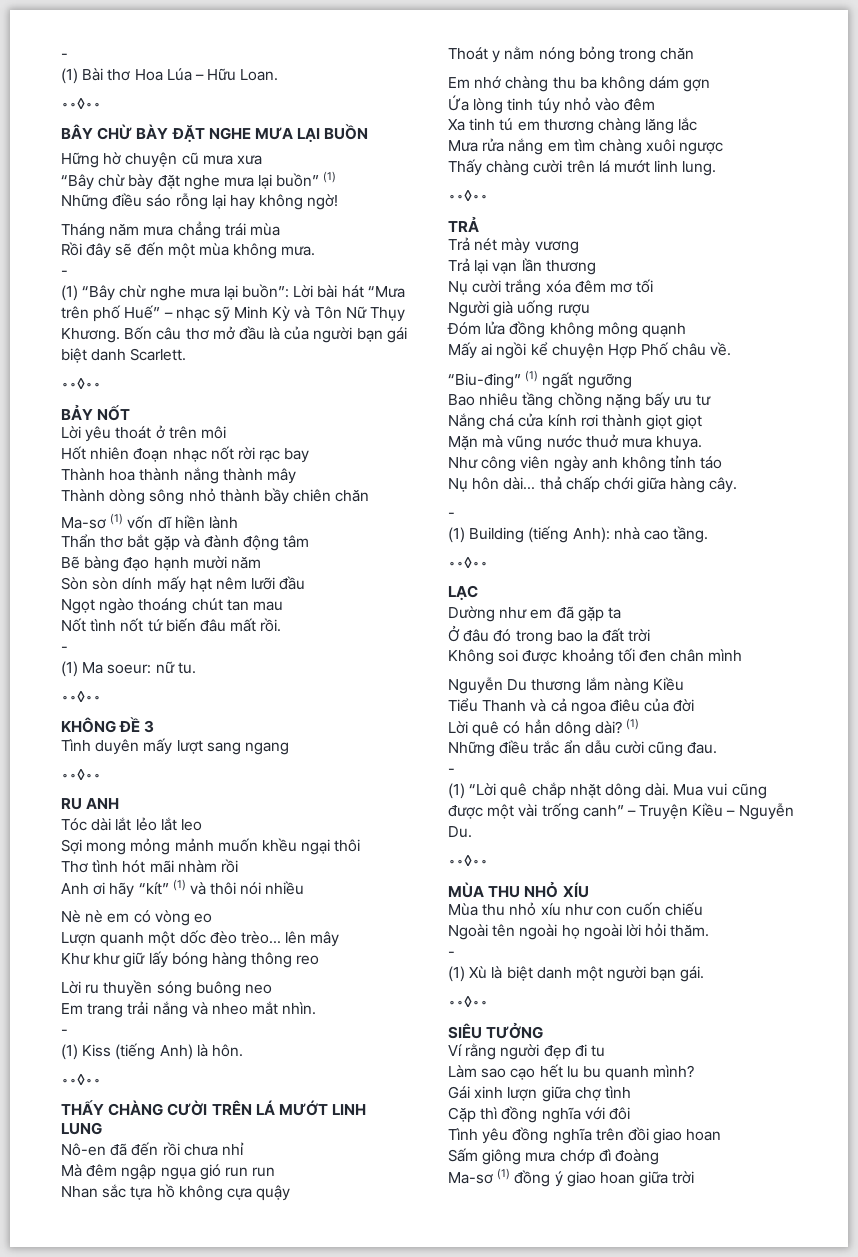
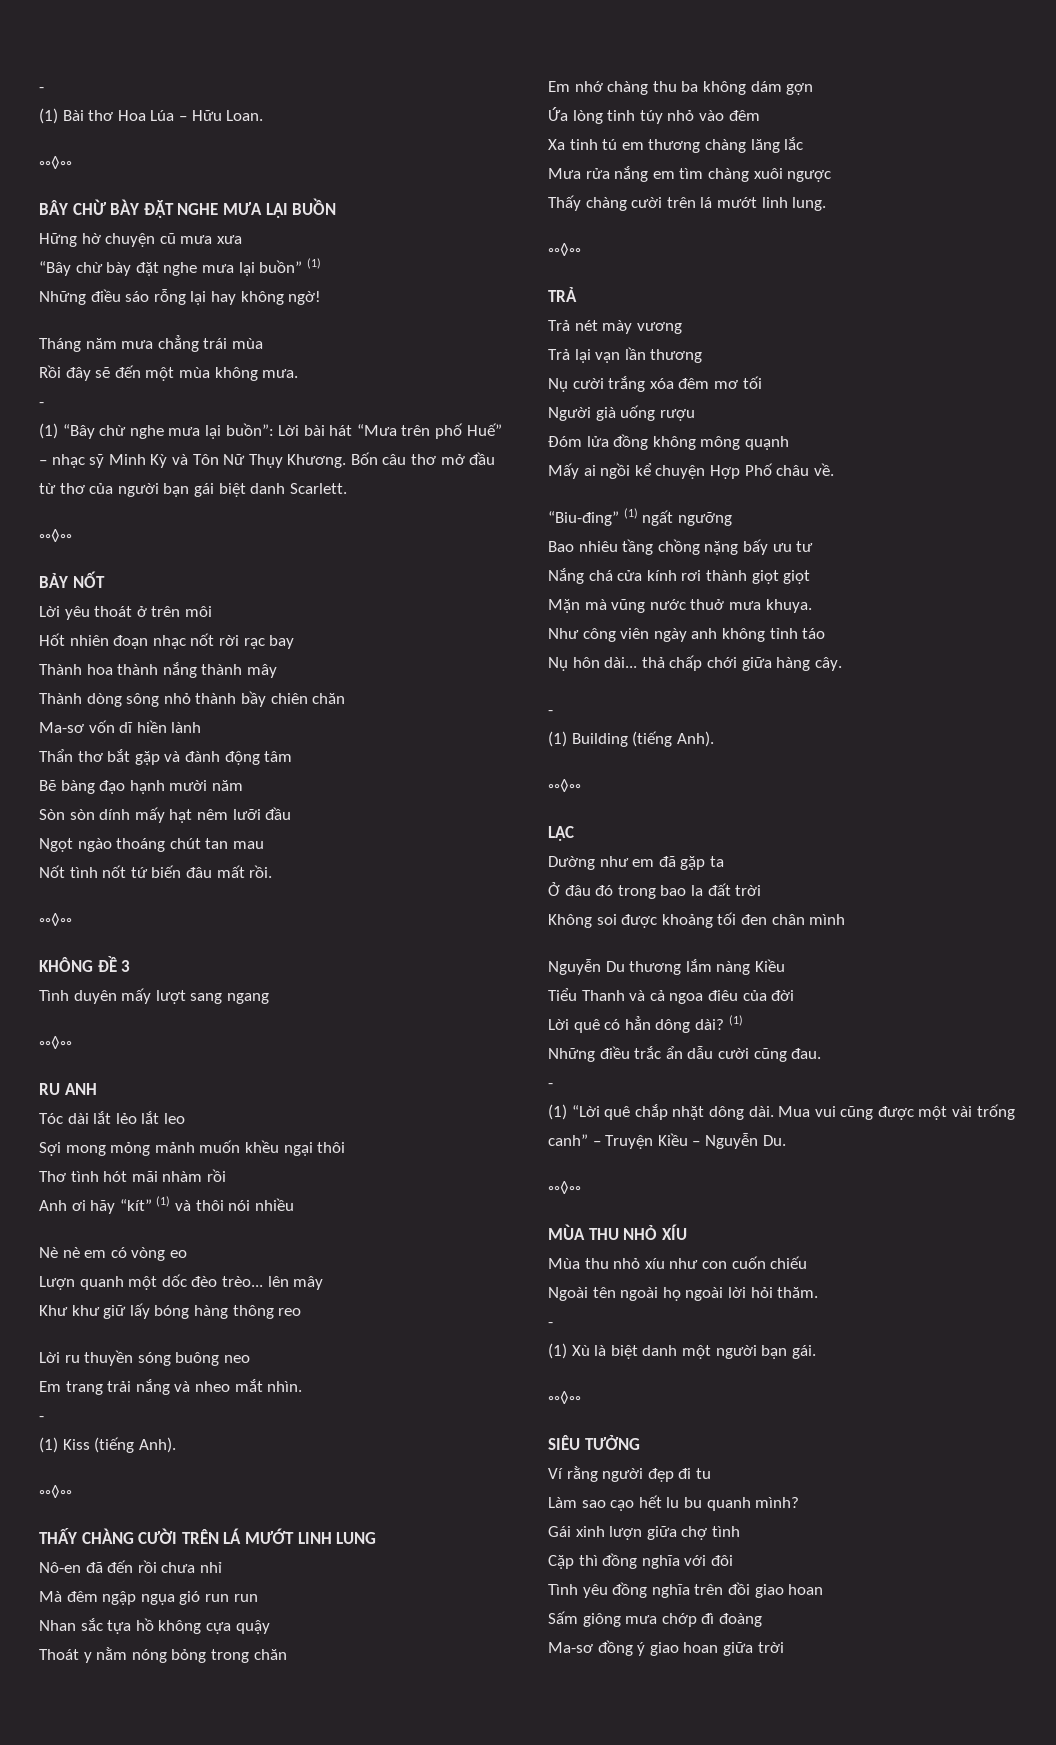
- Bốn câu thơ mở đầu là của người bạn gái biệt danh Scarlett.
+ Bốn câu thơ mở đầu từ thơ của người bạn gái biệt danh Scarlett.
- Ma-sơ (1) vốn dĩ hiền lành
+ Ma-sơ vốn dĩ hiền lành
  Nốt tình nốt tứ biến đâu mất rồi.
- -
- (1) Ma soeur: nữ tu.
- (1) Kiss (tiếng Anh) là hôn.
+ (1) Kiss (tiếng Anh).
- (1) Building (tiếng Anh): nhà cao tầng.
+ (1) Building (tiếng Anh).
- Ma-sơ (1) đồng ý giao hoan giữa trời
+ Ma-sơ đồng ý giao hoan giữa trời

